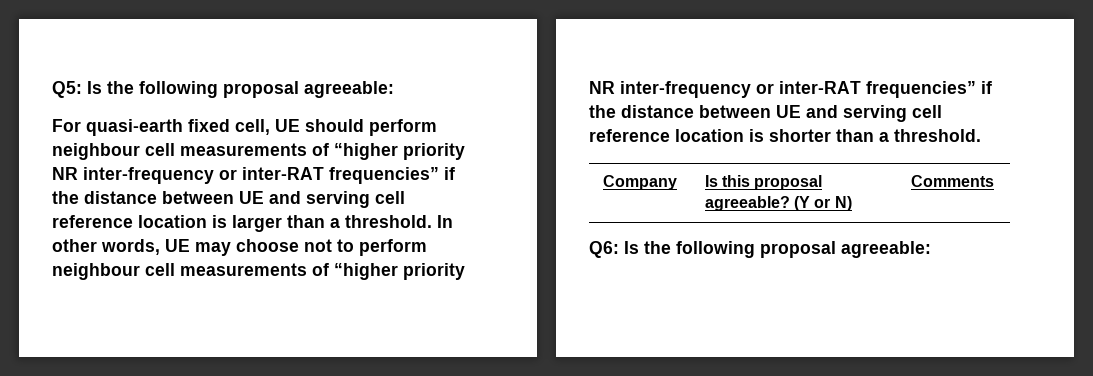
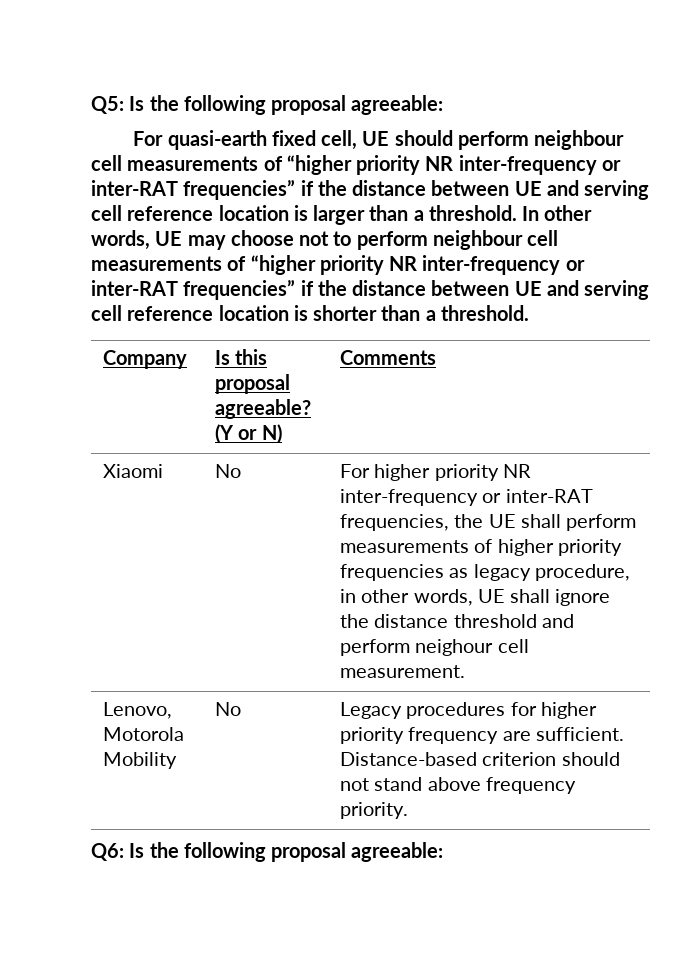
+ Xiaomi | No | For higher priority NR inter-frequency or inter-RAT frequencies, the UE shall perform measurements of higher priority frequencies as legacy procedure, in other words, UE shall ignore the distance threshold and perform neighour cell measurement.
+ Lenovo, Motorola Mobility | No | Legacy procedures for higher priority frequency are sufficient. Distance-based criterion should not stand above frequency priority.

